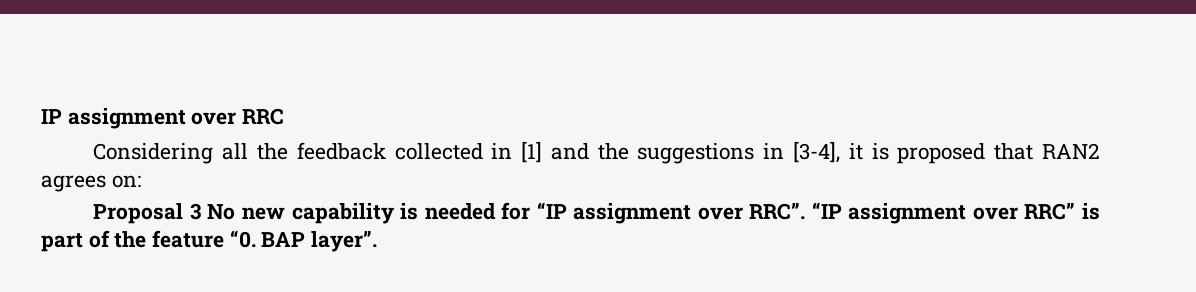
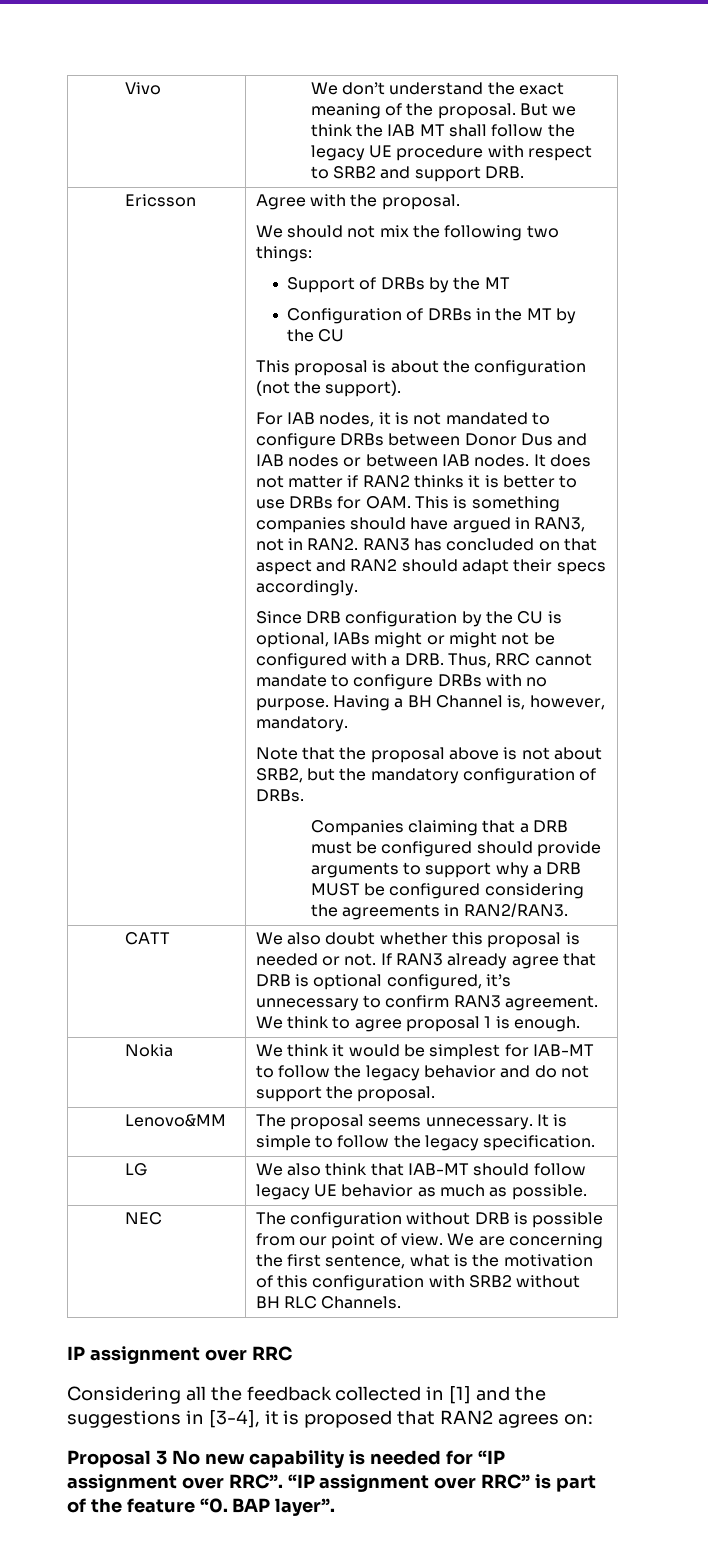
+ Vivo | We don’t understand the exact meaning of the proposal. But we think the IAB MT shall follow the legacy UE procedure with respect to SRB2 and support DRB.
+ Ericsson | Agree with the proposal.
+ We should not mix the following two things:
+ Support of DRBs by the MT
+ Configuration of DRBs in the MT by the CU
+ This proposal is about the configuration (not the support).
+ For IAB nodes, it is not mandated to configure DRBs between Donor Dus and IAB nodes or between IAB nodes. It does not matter if RAN2 thinks it is better to use DRBs for OAM. This is something companies should have argued in RAN3, not in RAN2. RAN3 has concluded on that aspect and RAN2 should adapt their specs accordingly.
+ Since DRB configuration by the CU is optional, IABs might or might not be configured with a DRB. Thus, RRC cannot mandate to configure DRBs with no purpose. Having a BH Channel is, however, mandatory.
+ Note that the proposal above is not about SRB2, but the mandatory configuration of DRBs.
+ Companies claiming that a DRB must be configured should provide arguments to support why a DRB MUST be configured considering the agreements in RAN2/RAN3.
+ CATT | We also doubt whether this proposal is needed or not. If RAN3 already agree that DRB is optional configured, it’s unnecessary to confirm RAN3 agreement. We think to agree proposal 1 is enough.
+ Nokia | We think it would be simplest for IAB-MT to follow the legacy behavior and do not support the proposal.
+ Lenovo&MM | The proposal seems unnecessary. It is simple to follow the legacy specification.
+ LG | We also think that IAB-MT should follow legacy UE behavior as much as possible.
+ NEC | The configuration without DRB is possible from our point of view. We are concerning the first sentence, what is the motivation of this configuration with SRB2 without BH RLC Channels.

